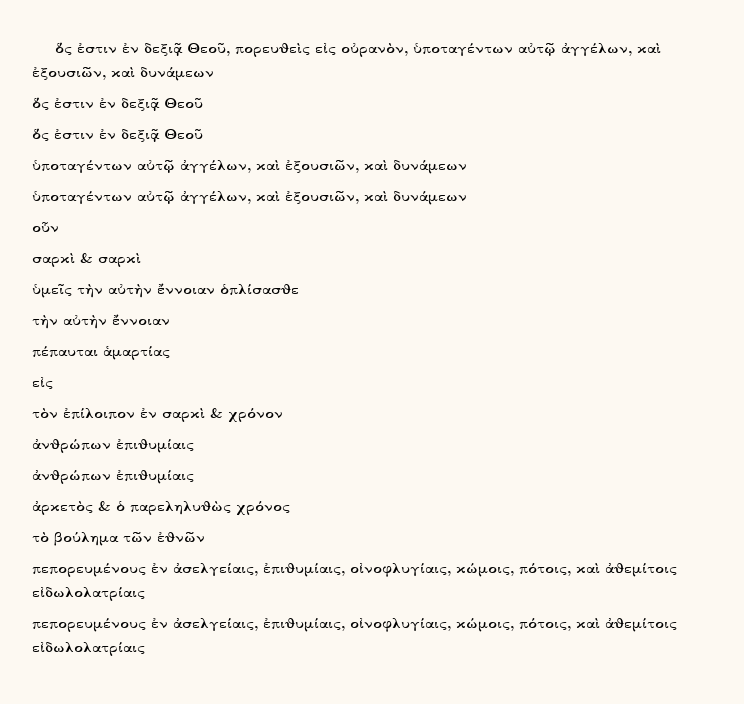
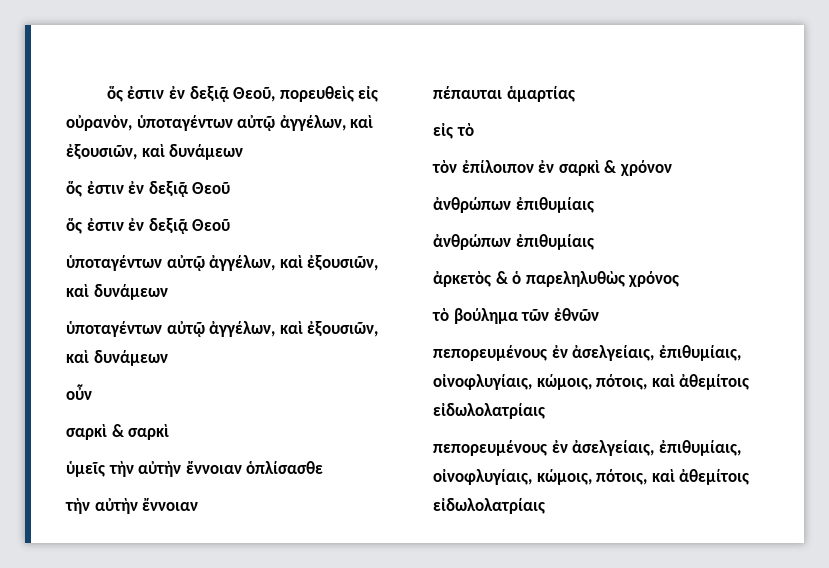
  πέπαυται ἁμαρτίας
- εἰς
+ εἰς τὸ

